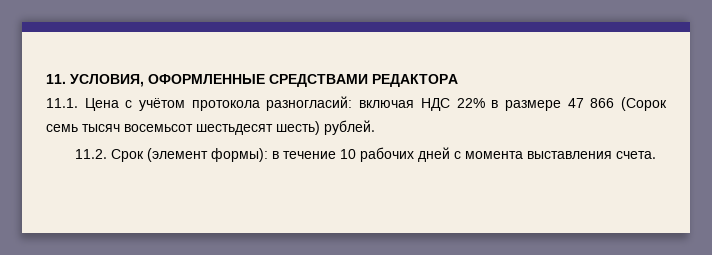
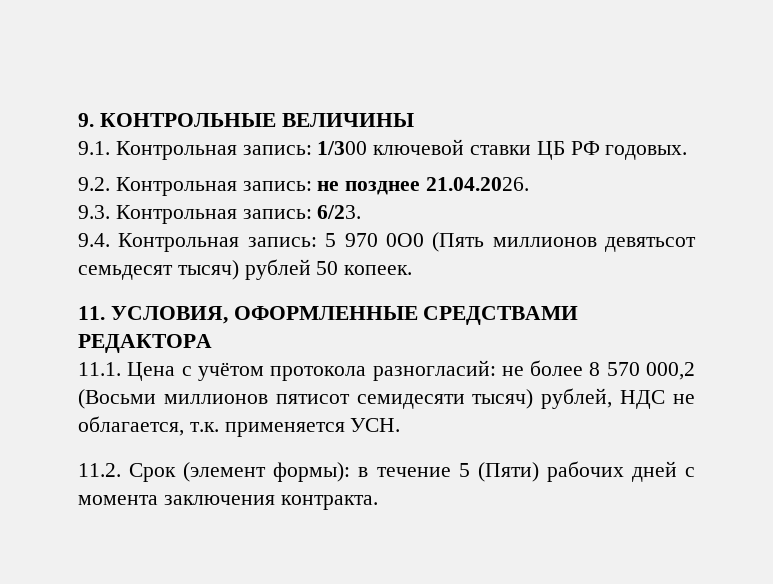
+ 9. КОНТРОЛЬНЫЕ ВЕЛИЧИНЫ
+ 9.1. Контрольная запись: 1/300 ключевой ставки ЦБ РФ годовых.
+ 9.2. Контрольная запись: не позднее 21.04.2026.
+ 9.3. Контрольная запись: 6/23.
+ 9.4. Контрольная запись: 5 970 0О0 (Пять миллионов девятьсот семьдесят тысяч) рублей 50 копеек.
- 11.1. Цена с учётом протокола разногласий: включая НДС 22% в размере 47 866 (Сорок семь тысяч восемьсот шестьдесят шесть) рублей.
+ 11.1. Цена с учётом протокола разногласий: не более 8 570 000,2 (Восьми миллионов пятисот семидесяти тысяч) рублей, НДС не облагается, т.к. применяется УСН.
- 11.2. Срок (элемент формы): в течение 10 рабочих дней с момента выставления счета.
+ 11.2. Срок (элемент формы): в течение 5 (Пяти) рабочих дней с момента заключения контракта.

